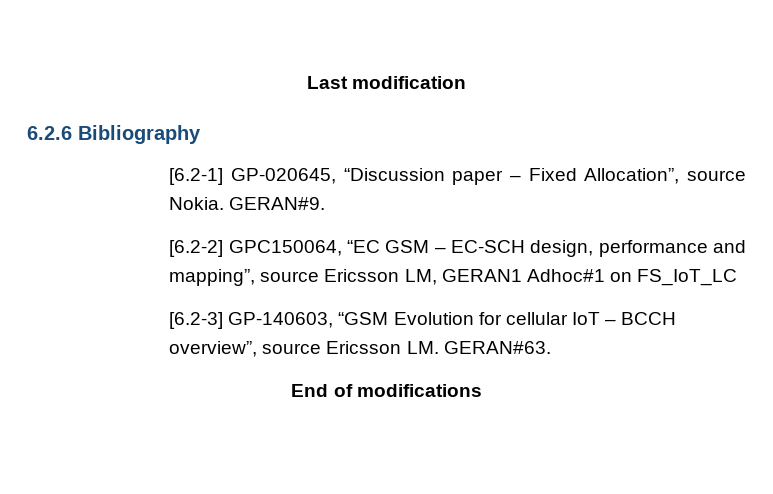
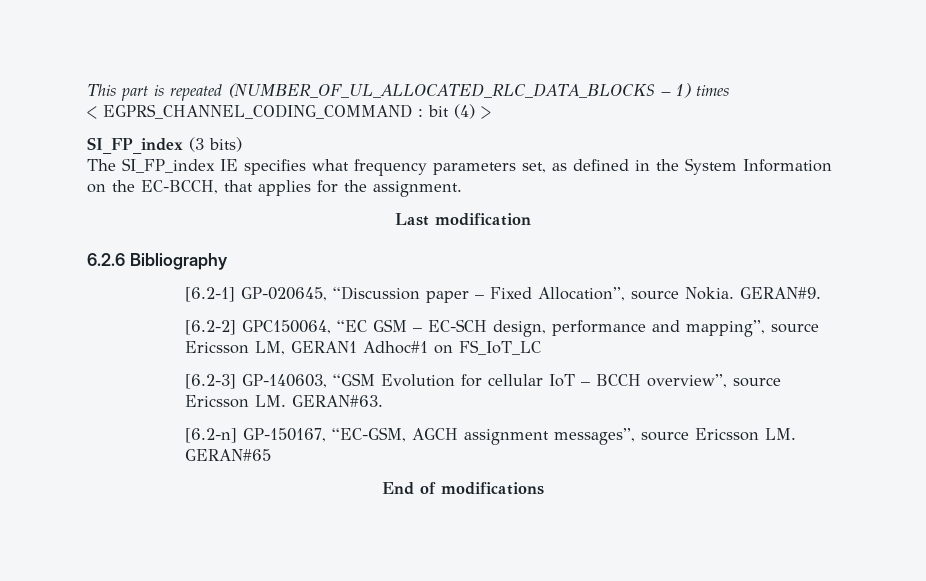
+ This part is repeated (NUMBER_OF_UL_ALLOCATED_RLC_DATA_BLOCKS – 1) times
+ < EGPRS_CHANNEL_CODING_COMMAND : bit (4) >
+ SI_FP_index (3 bits)
+ The SI_FP_index IE specifies what frequency parameters set, as defined in the System Information on the EC-BCCH, that applies for the assignment.
+ [6.2-n] GP-150167, “EC-GSM, AGCH assignment messages”, source Ericsson LM. GERAN#65

